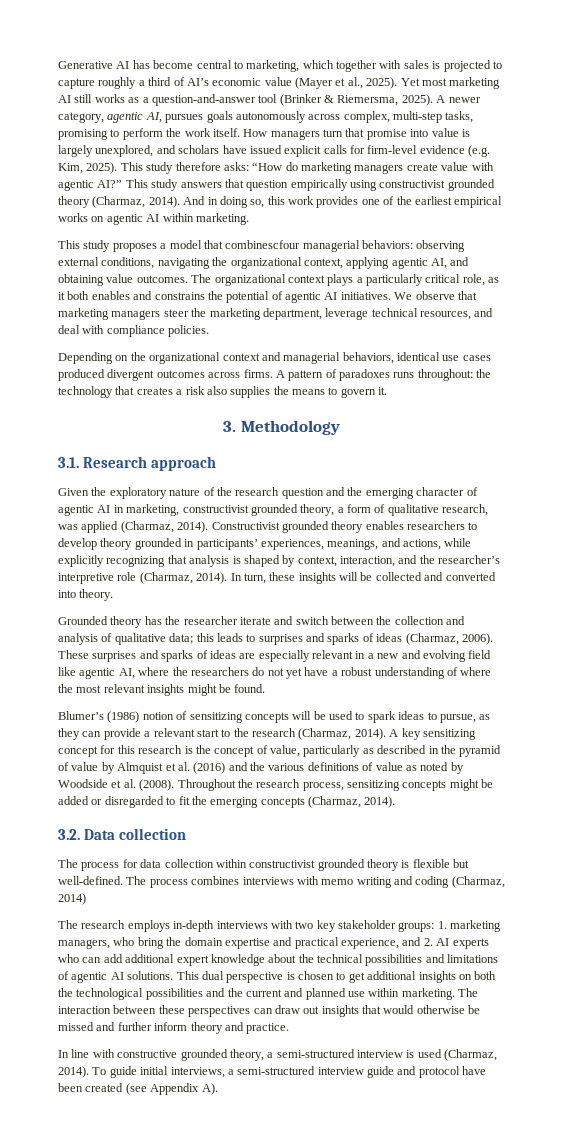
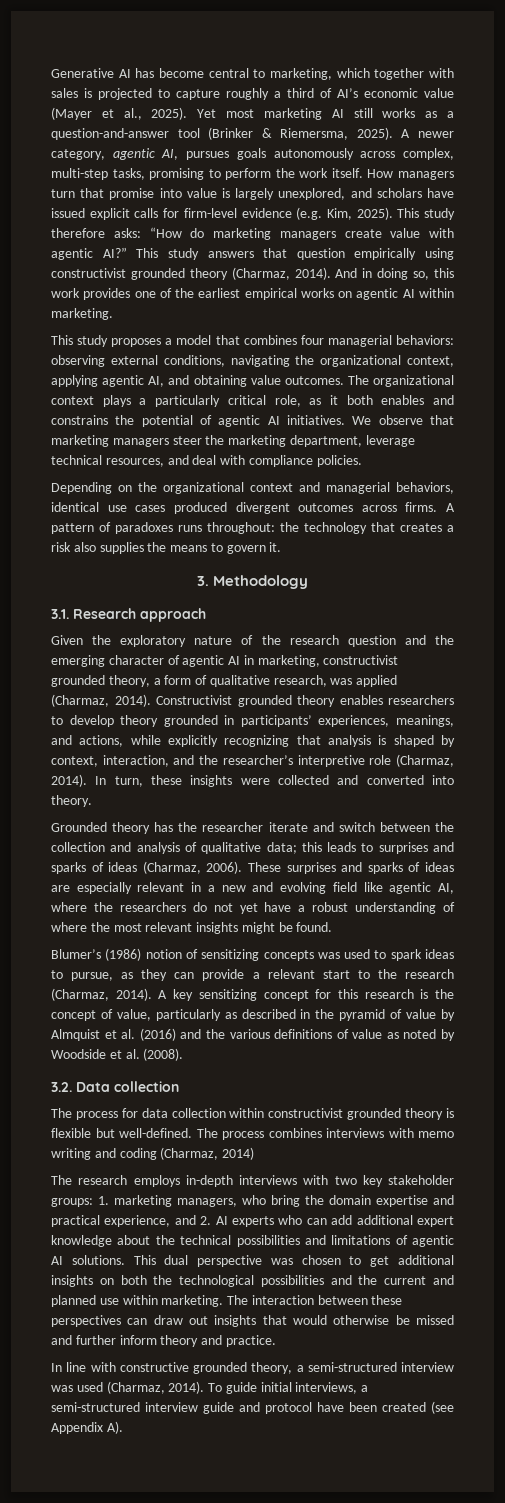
- This study proposes a model that combinescfour managerial behaviors: observing external conditions, navigating the organizational context, applying agentic AI, and obtaining value outcomes.
+ This study proposes a model that combines four managerial behaviors: observing external conditions, navigating the organizational context, applying agentic AI, and obtaining value outcomes.
- In turn, these insights will be collected and converted into theory.
+ In turn, these insights were collected and converted into theory.
- Blumer’s (1986) notion of sensitizing concepts will be used to spark ideas to pursue, as they can provide a relevant start to the research (Charmaz, 2014).
+ Blumer’s (1986) notion of sensitizing concepts was used to spark ideas to pursue, as they can provide a relevant start to the research (Charmaz, 2014).
- Throughout the research process, sensitizing concepts might be added or disregarded to fit the emerging concepts (Charmaz, 2014).
- This dual perspective is chosen to get additional insights on both the technological possibilities and the current and planned use within marketing.
+ This dual perspective was chosen to get additional insights on both the technological possibilities and the current and planned use within marketing.
- In line with constructive grounded theory, a semi-structured interview is used (Charmaz, 2014).
+ In line with constructive grounded theory, a semi-structured interview was used (Charmaz, 2014).

